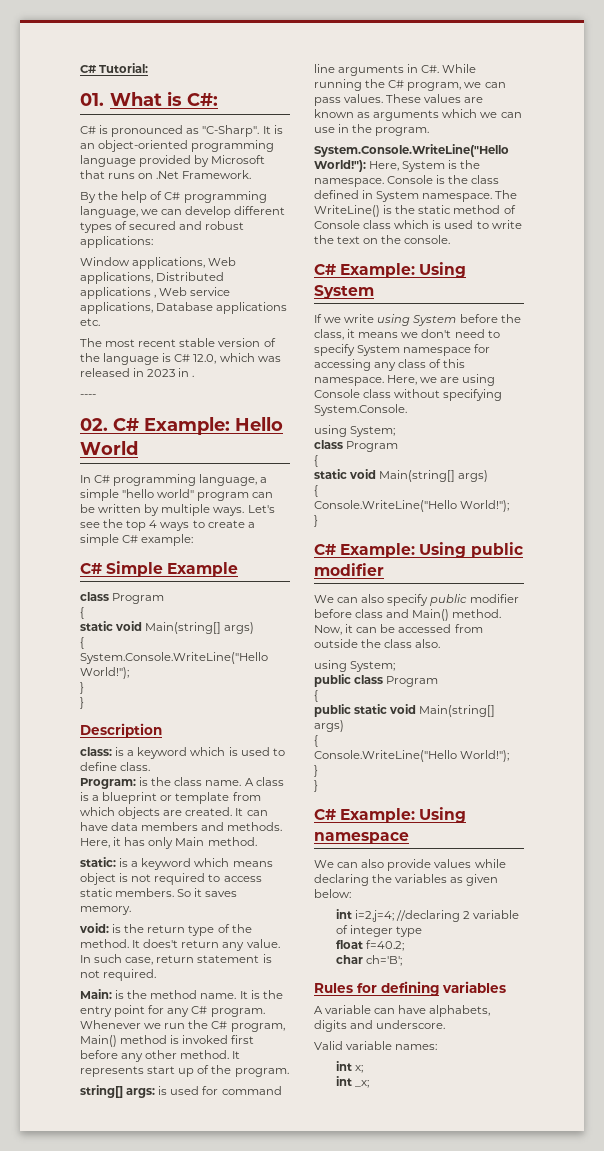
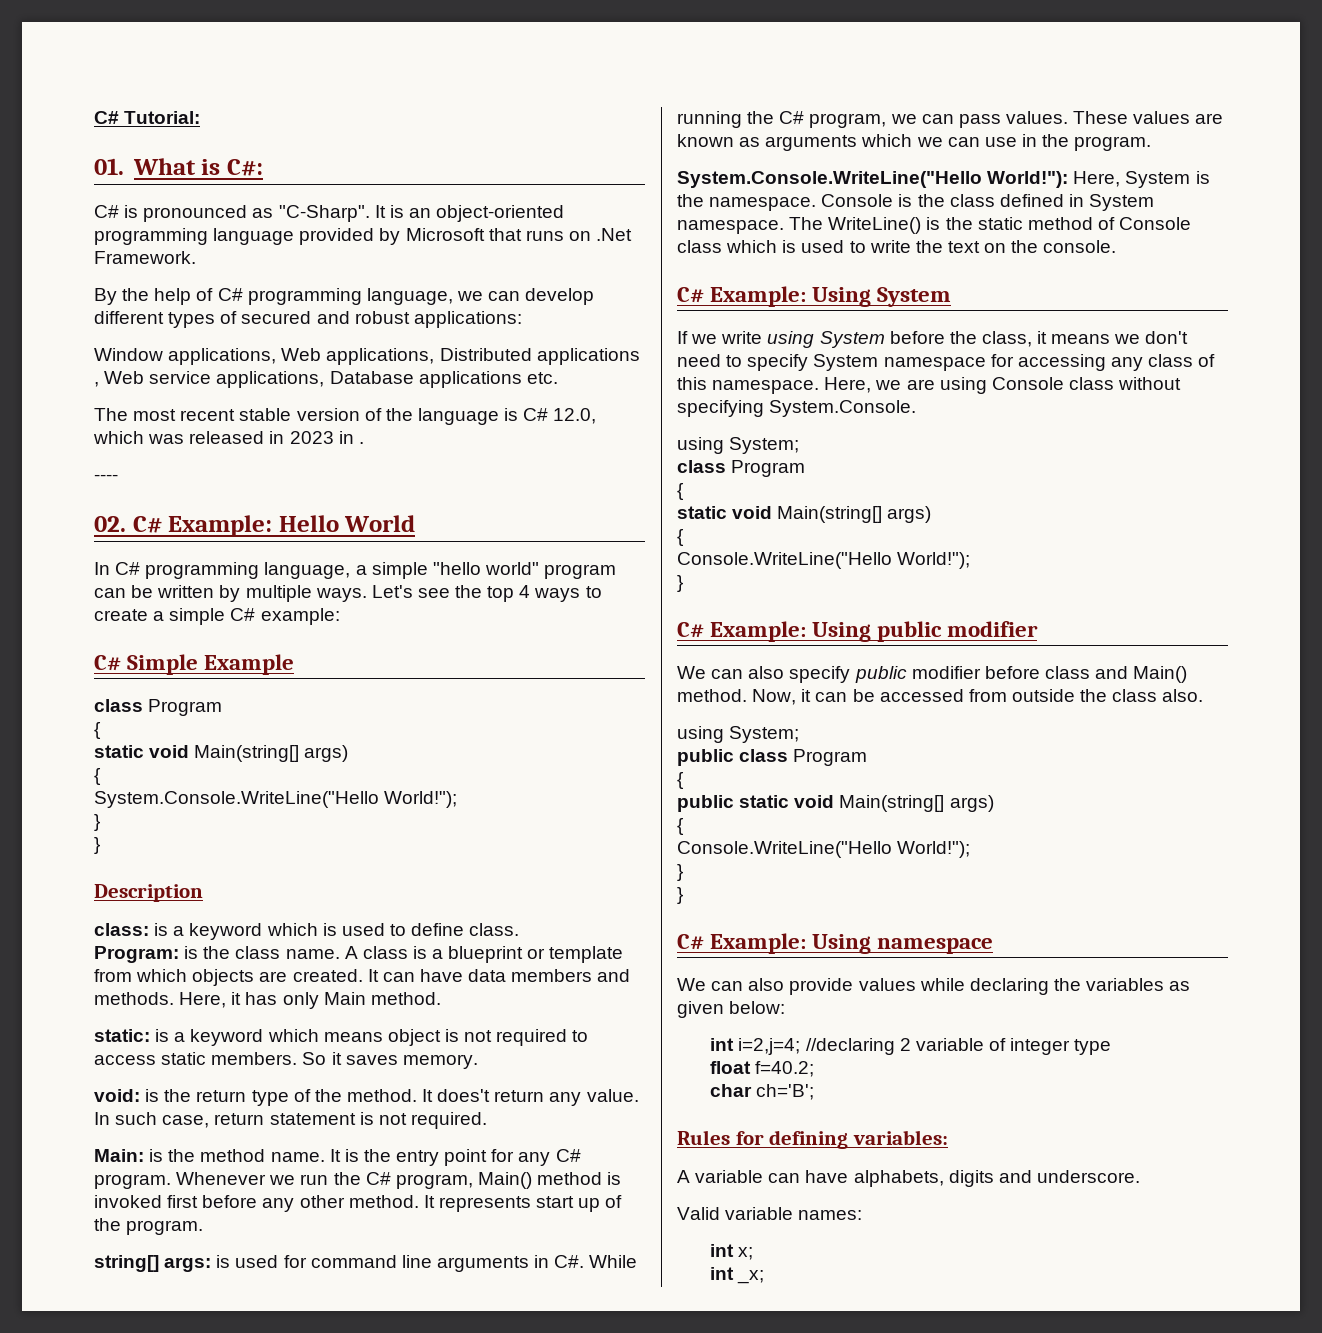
- Rules for defining variables
+ Rules for defining variables:

